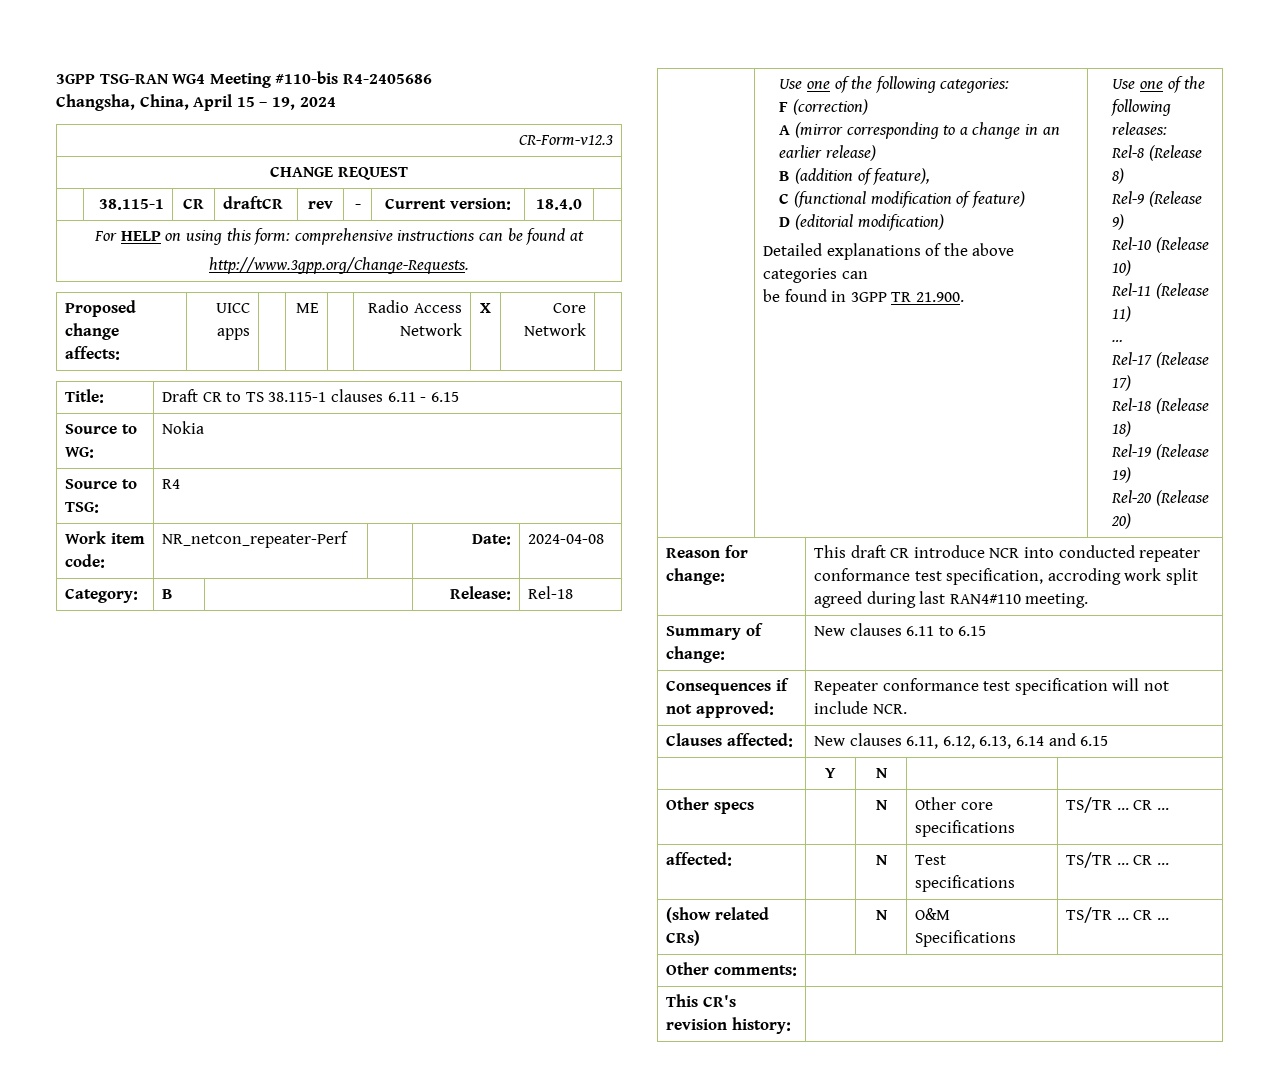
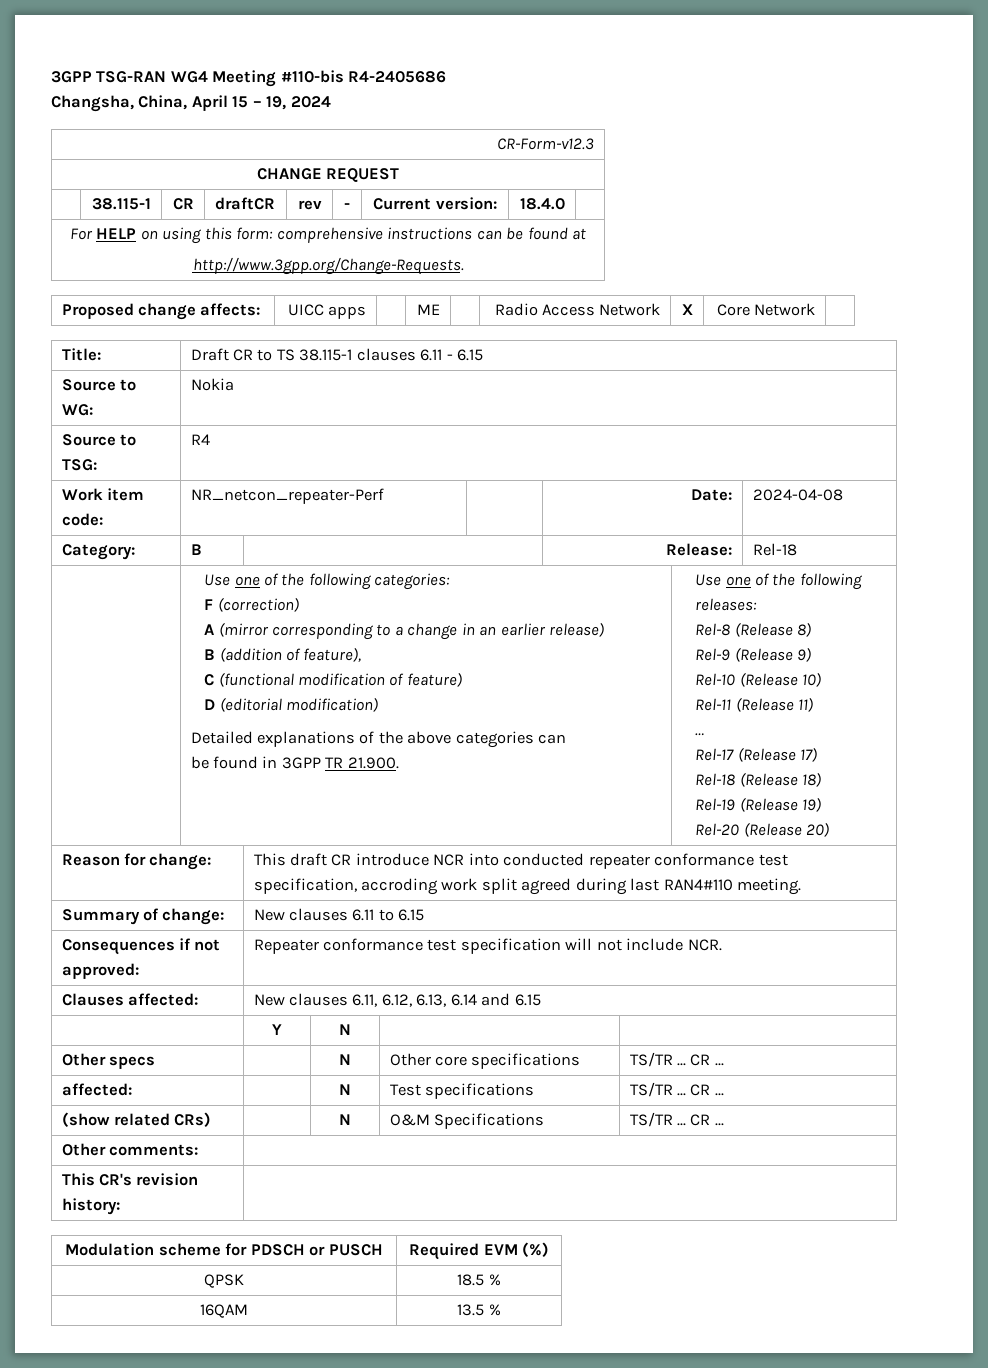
+ Modulation scheme for PDSCH or PUSCH | Required EVM (%)
+ QPSK | 18.5 %
+ 16QAM | 13.5 %

